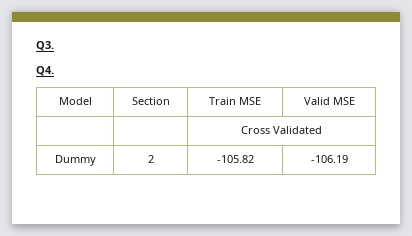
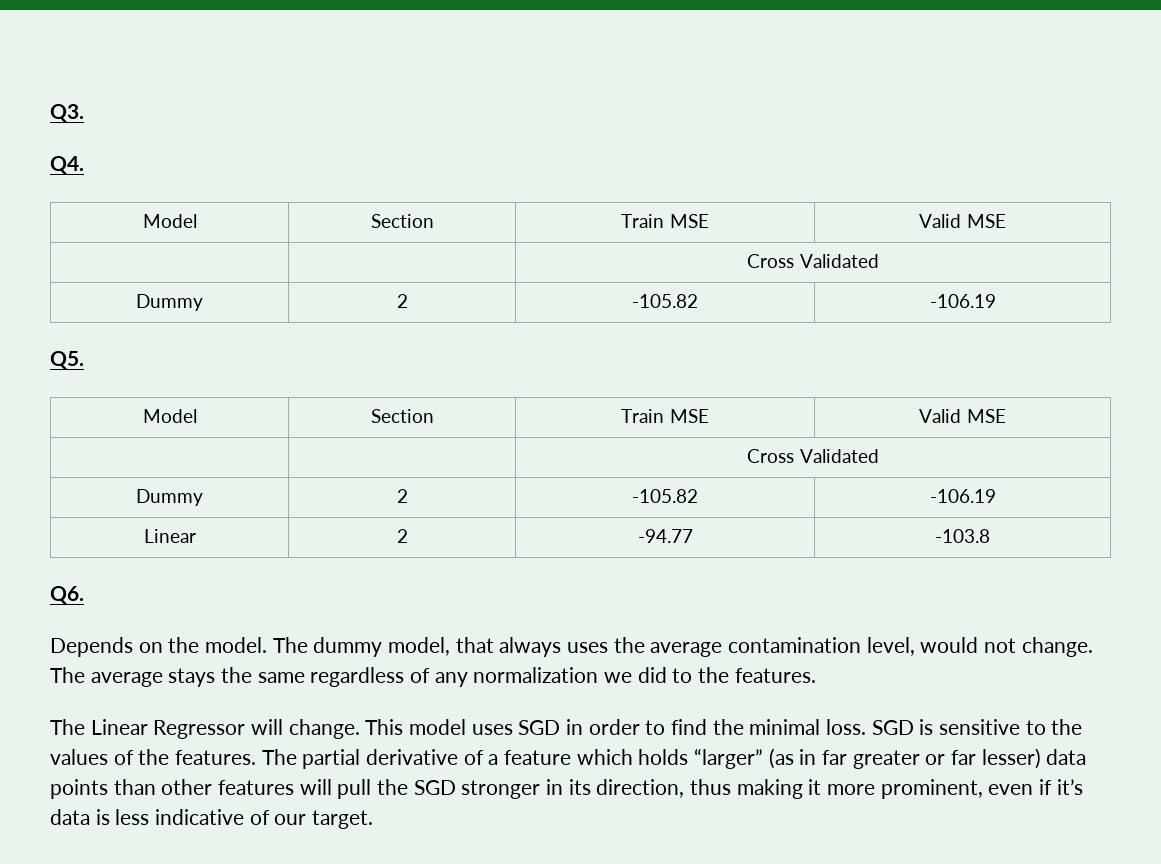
+ Q5.
+ Model | Section | Train MSE | Valid MSE
+ | | Cross Validated
+ Dummy | 2 | -105.82 | -106.19
+ Linear | 2 | -94.77 | -103.8
+ Q6.
+ Depends on the model. The dummy model, that always uses the average contamination level, would not change. The average stays the same regardless of any normalization we did to the features.
+ The Linear Regressor will change. This model uses SGD in order to find the minimal loss. SGD is sensitive to the values of the features. The partial derivative of a feature which holds “larger” (as in far greater or far lesser) data points than other features will pull the SGD stronger in its direction, thus making it more prominent, even if it’s data is less indicative of our target.

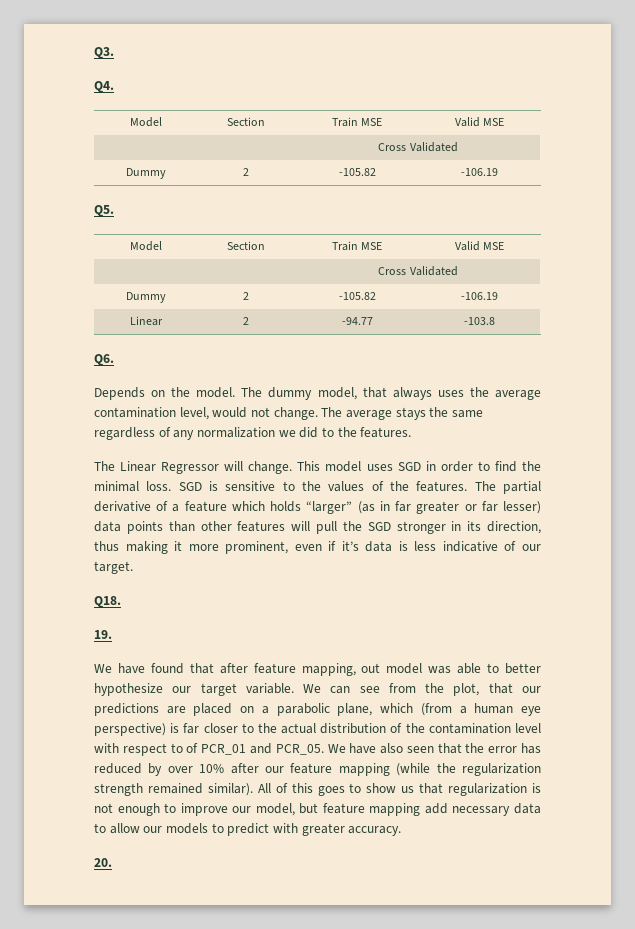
+ Q18.
+ 19.
+ We have found that after feature mapping, out model was able to better hypothesize our target variable. We can see from the plot, that our predictions are placed on a parabolic plane, which (from a human eye perspective) is far closer to the actual distribution of the contamination level with respect to of PCR_01 and PCR_05. We have also seen that the error has reduced by over 10% after our feature mapping (while the regularization strength remained similar). All of this goes to show us that regularization is not enough to improve our model, but feature mapping add necessary data to allow our models to predict with greater accuracy.
+ 20.

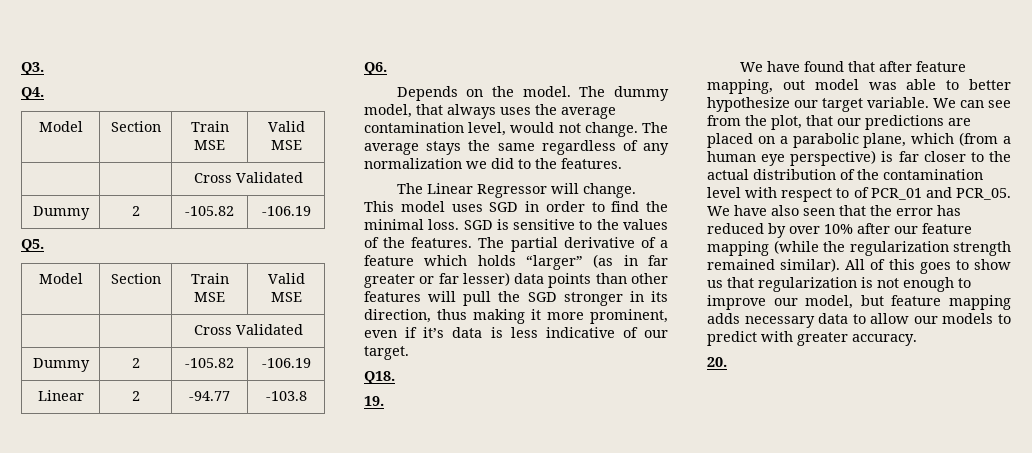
- All of this goes to show us that regularization is not enough to improve our model, but feature mapping add necessary data to allow our models to predict with greater accuracy.
+ All of this goes to show us that regularization is not enough to improve our model, but feature mapping adds necessary data to allow our models to predict with greater accuracy.

